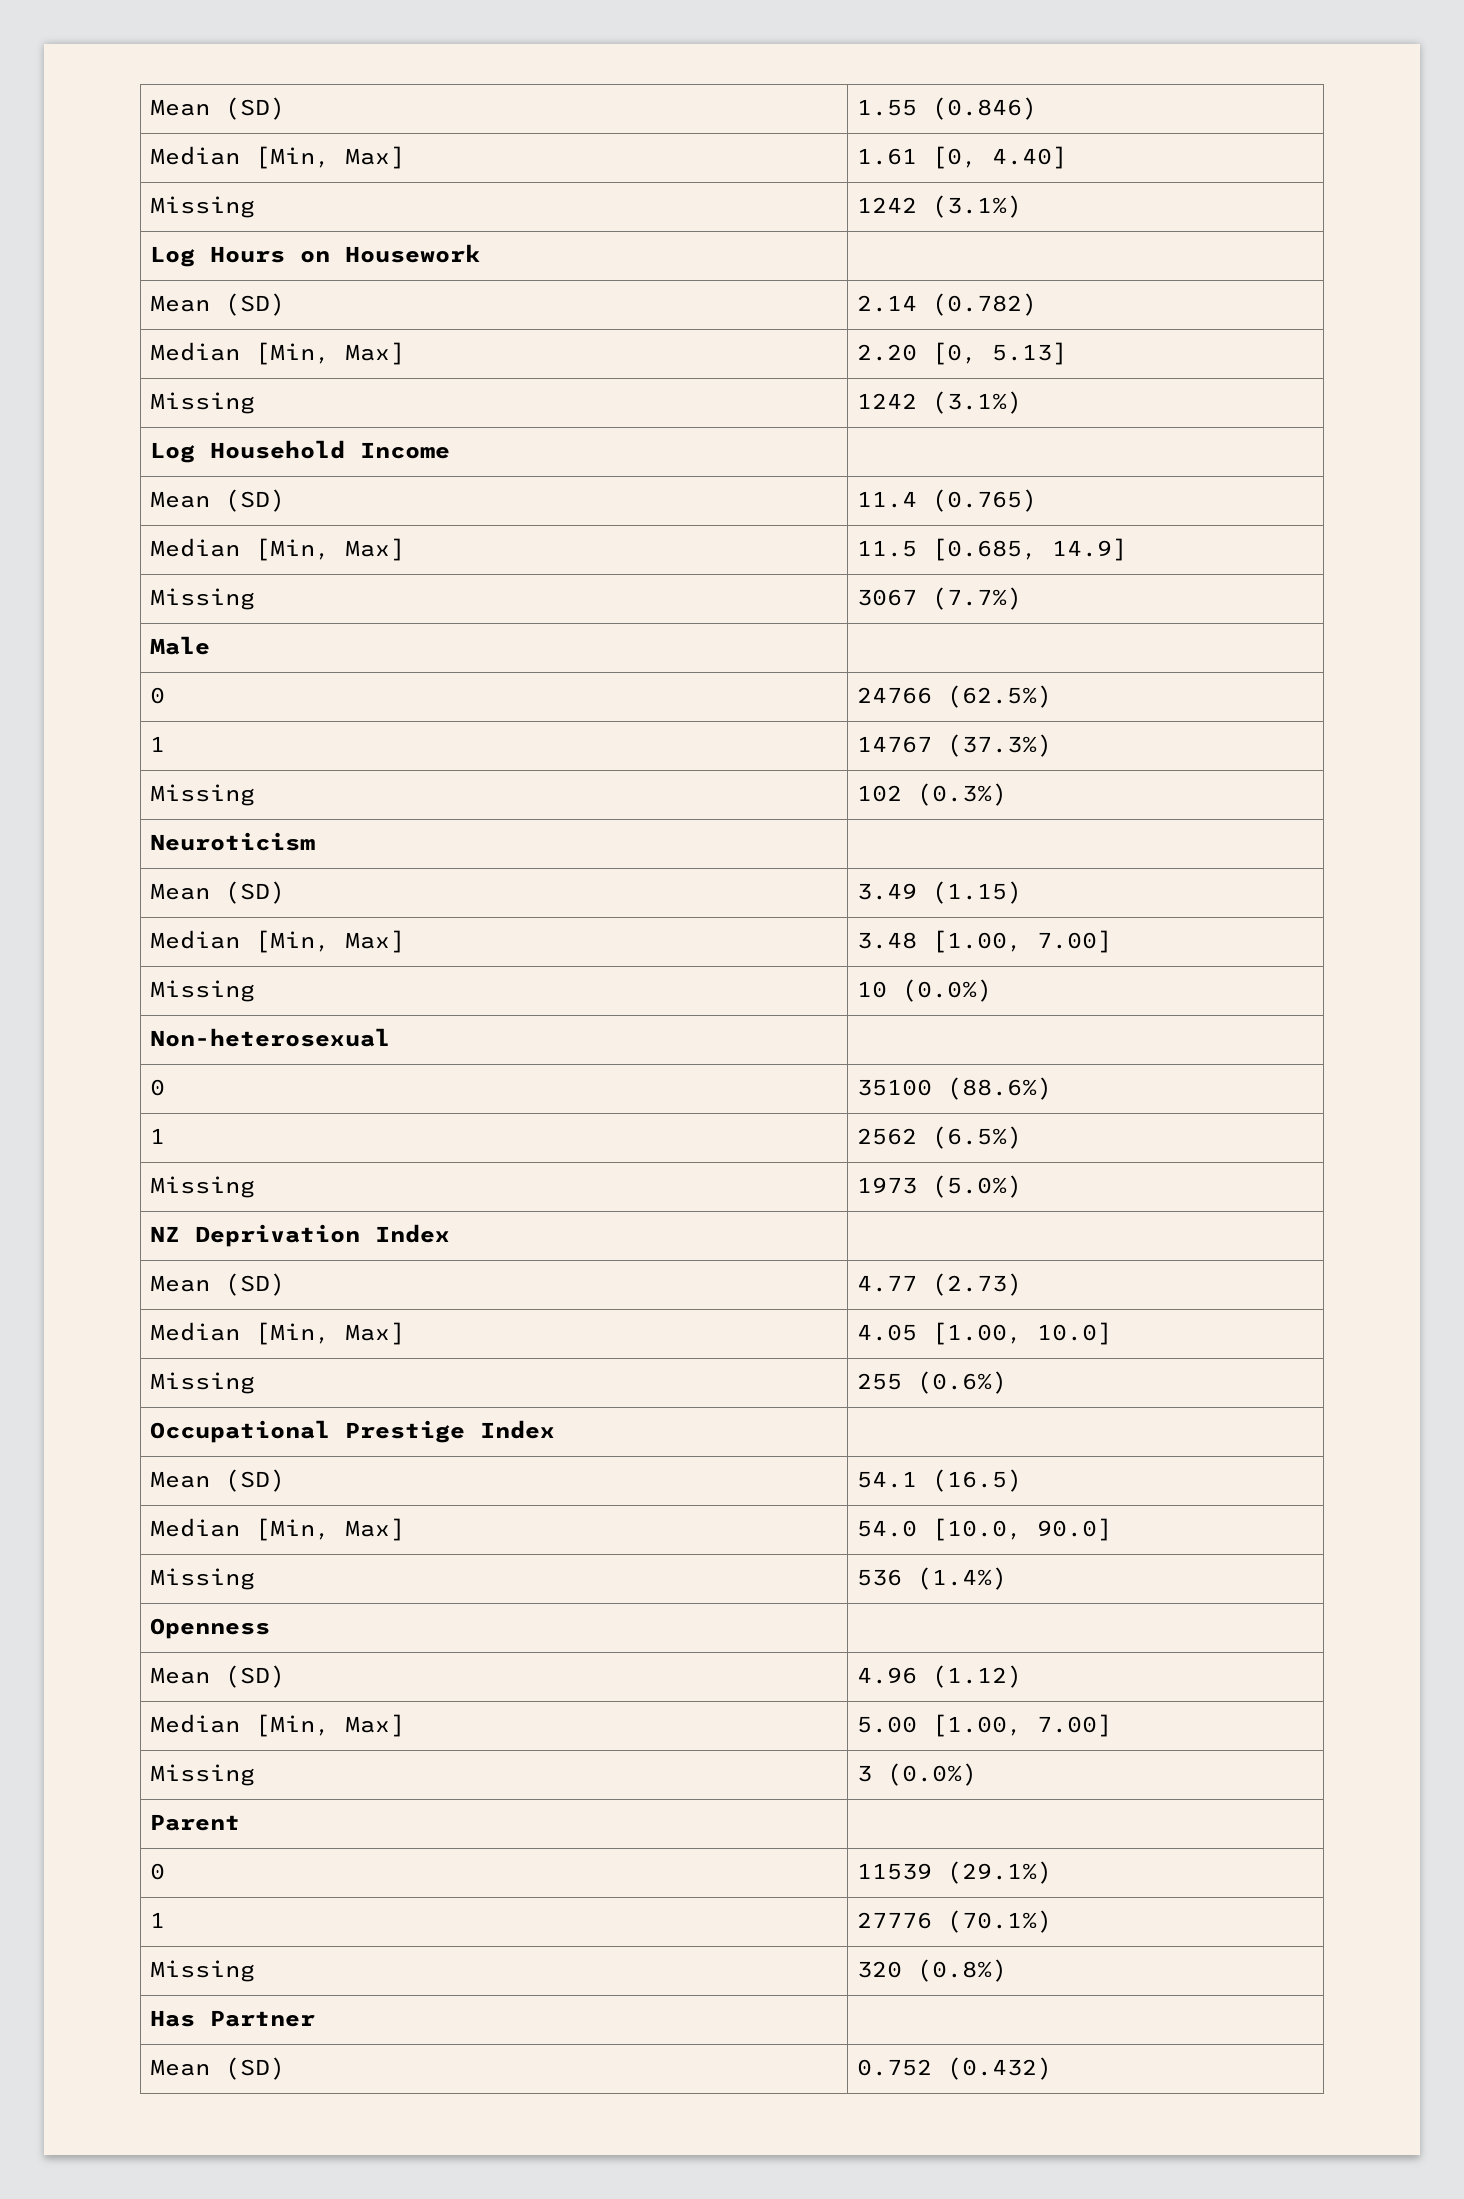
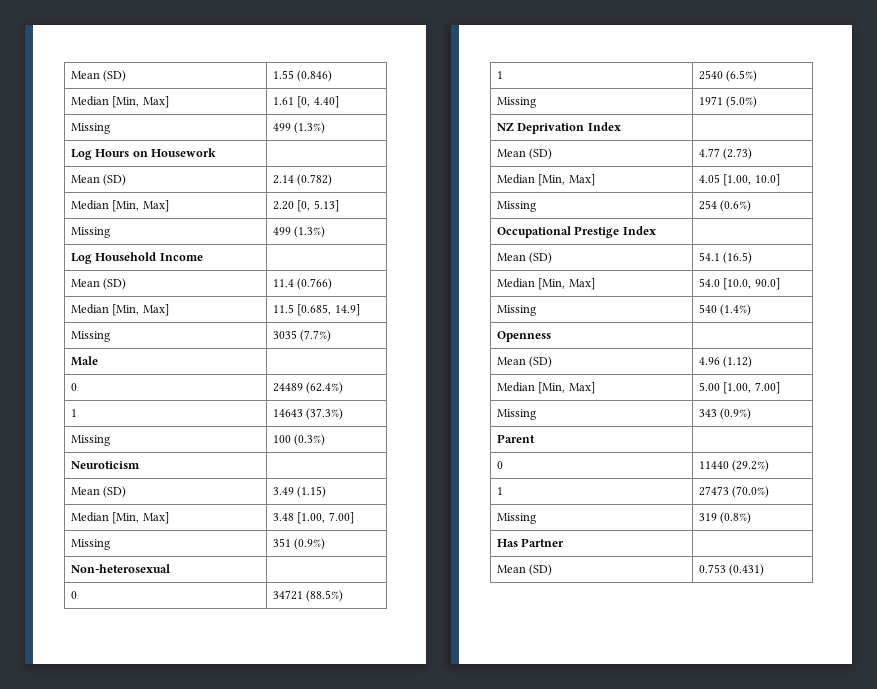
  Median [Min, Max] | 1.61 [0, 4.40]
- Missing | 1242 (3.1%)
+ Missing | 499 (1.3%)
  Median [Min, Max] | 2.20 [0, 5.13]
- Missing | 1242 (3.1%)
+ Missing | 499 (1.3%)
- Mean (SD) | 11.4 (0.765)
+ Mean (SD) | 11.4 (0.766)
- Missing | 3067 (7.7%)
+ Missing | 3035 (7.7%)
- 0 | 24766 (62.5%)
- 1 | 14767 (37.3%)
+ 0 | 24489 (62.4%)
+ 1 | 14643 (37.3%)
- Missing | 102 (0.3%)
+ Missing | 100 (0.3%)
- Missing | 10 (0.0%)
+ Missing | 351 (0.9%)
- 0 | 35100 (88.6%)
- 1 | 2562 (6.5%)
+ 0 | 34721 (88.5%)
+ 1 | 2540 (6.5%)
- Missing | 1973 (5.0%)
+ Missing | 1971 (5.0%)
- Missing | 255 (0.6%)
+ Missing | 254 (0.6%)
- Missing | 536 (1.4%)
+ Missing | 540 (1.4%)
- Missing | 3 (0.0%)
+ Missing | 343 (0.9%)
- 0 | 11539 (29.1%)
- 1 | 27776 (70.1%)
- Missing | 320 (0.8%)
+ 0 | 11440 (29.2%)
+ 1 | 27473 (70.0%)
+ Missing | 319 (0.8%)
- Mean (SD) | 0.752 (0.432)
+ Mean (SD) | 0.753 (0.431)

